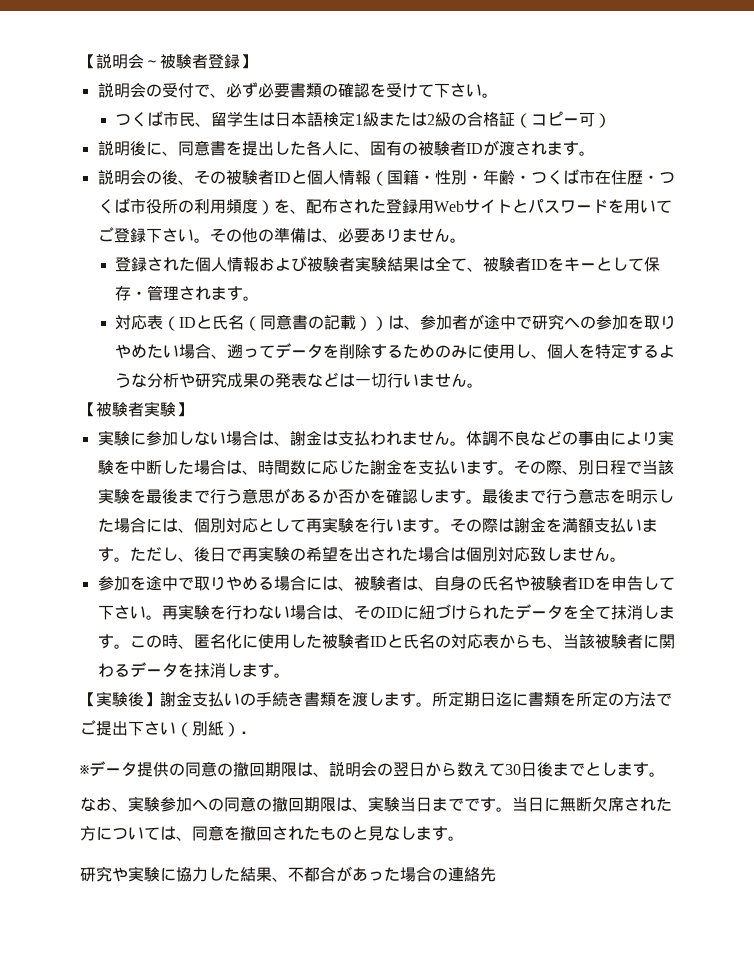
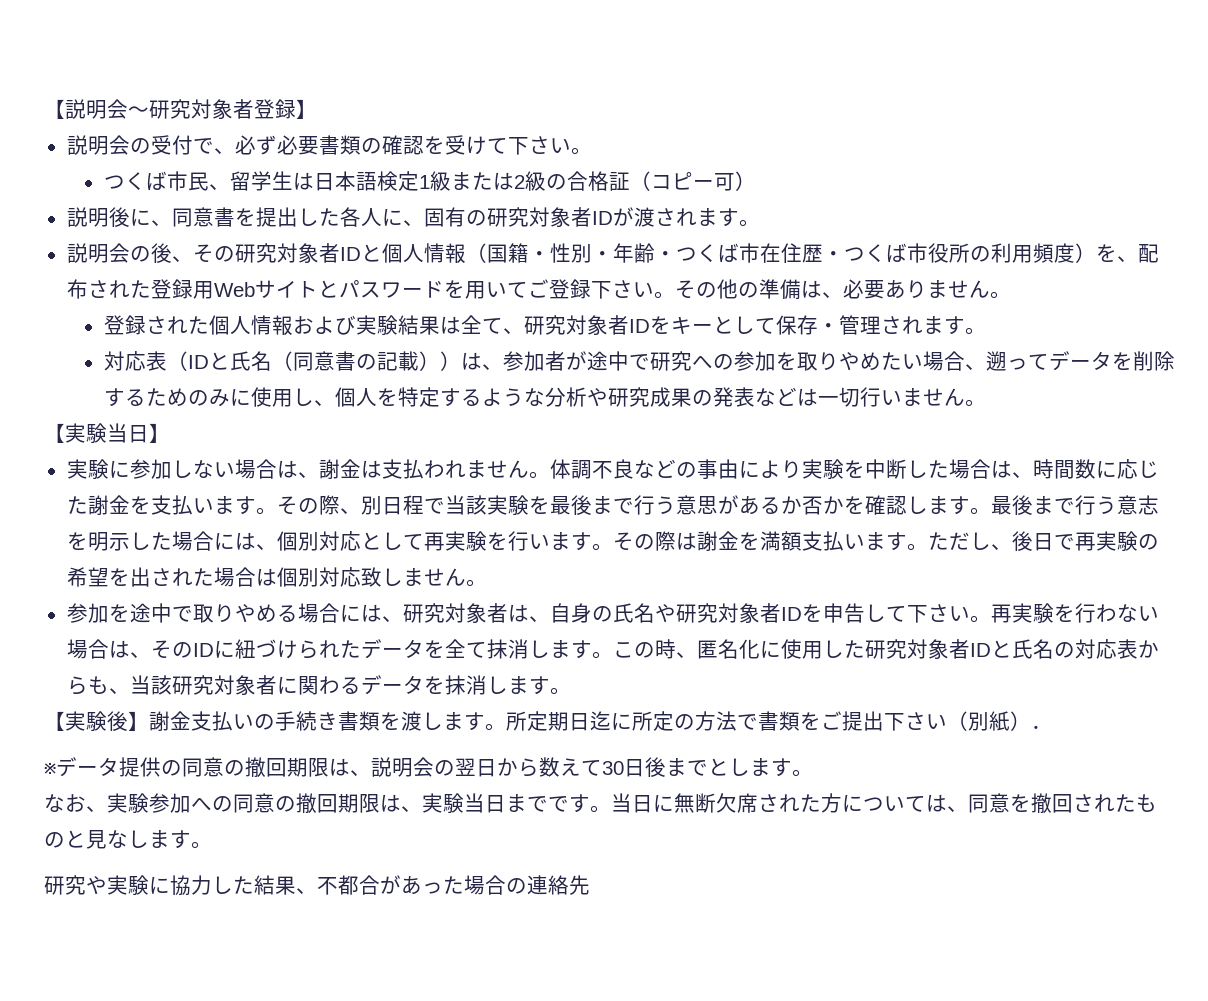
- 【説明会～被験者登録】
+ 【説明会～研究対象者登録】
- 説明後に、同意書を提出した各人に、固有の被験者IDが渡されます。
+ 説明後に、同意書を提出した各人に、固有の研究対象者IDが渡されます。
- 説明会の後、その被験者IDと個人情報（国籍・性別・年齢・つくば市在住歴・つくば市役所の利用頻度）を、配布された登録用Webサイトとパスワードを用いてご登録下さい。
+ 説明会の後、その研究対象者IDと個人情報（国籍・性別・年齢・つくば市在住歴・つくば市役所の利用頻度）を、配布された登録用Webサイトとパスワードを用いてご登録下さい。
- 登録された個人情報および被験者実験結果は全て、被験者IDをキーとして保存・管理されます。
+ 登録された個人情報および実験結果は全て、研究対象者IDをキーとして保存・管理されます。
- 【被験者実験】
+ 【実験当日】
- 参加を途中で取りやめる場合には、被験者は、自身の氏名や被験者IDを申告して下さい。
+ 参加を途中で取りやめる場合には、研究対象者は、自身の氏名や研究対象者IDを申告して下さい。
- この時、匿名化に使用した被験者IDと氏名の対応表からも、当該被験者に関わるデータを抹消します。
+ この時、匿名化に使用した研究対象者IDと氏名の対応表からも、当該研究対象者に関わるデータを抹消します。
- 所定期日迄に書類を所定の方法でご提出下さい（別紙）．
+ 所定期日迄に所定の方法で書類をご提出下さい（別紙）．

